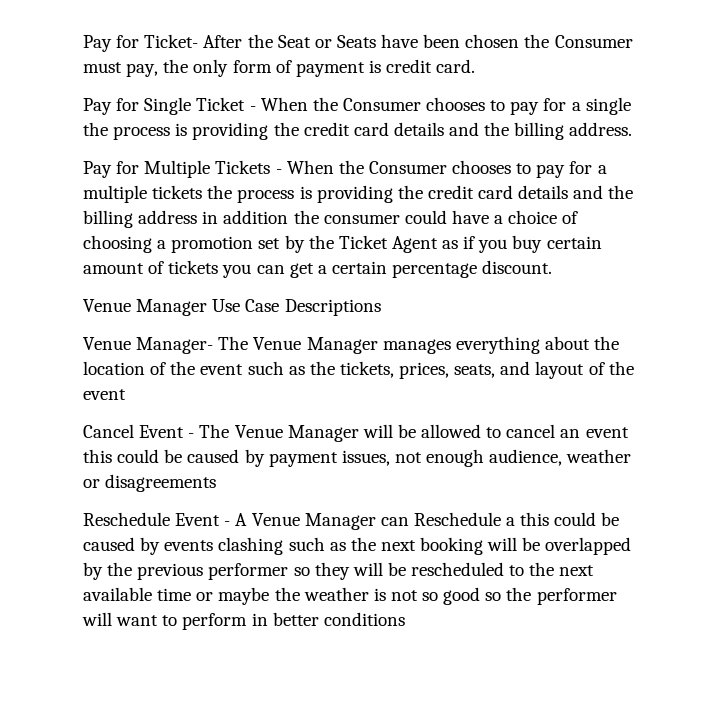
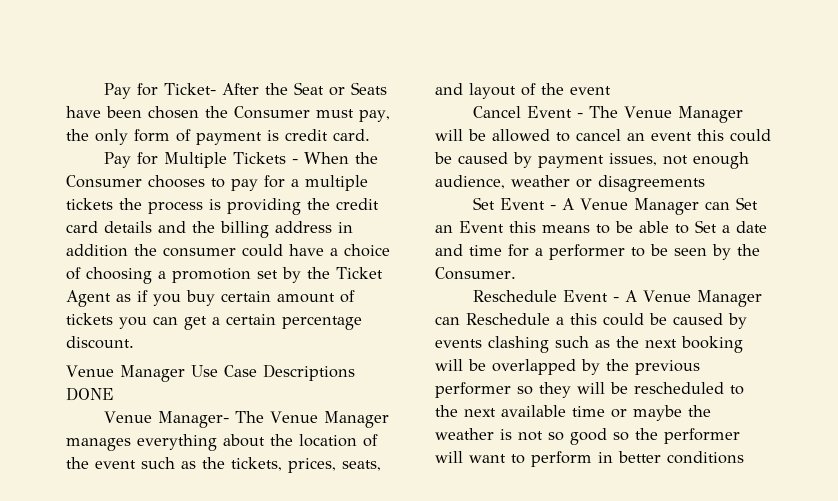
- Pay for Single Ticket - When the Consumer chooses to pay for a single the process is providing the credit card details and the billing address.
- Venue Manager Use Case Descriptions
+ Venue Manager Use Case Descriptions DONE
+ Set Event - A Venue Manager can Set an Event this means to be able to Set a date and time for a performer to be seen by the Consumer.

